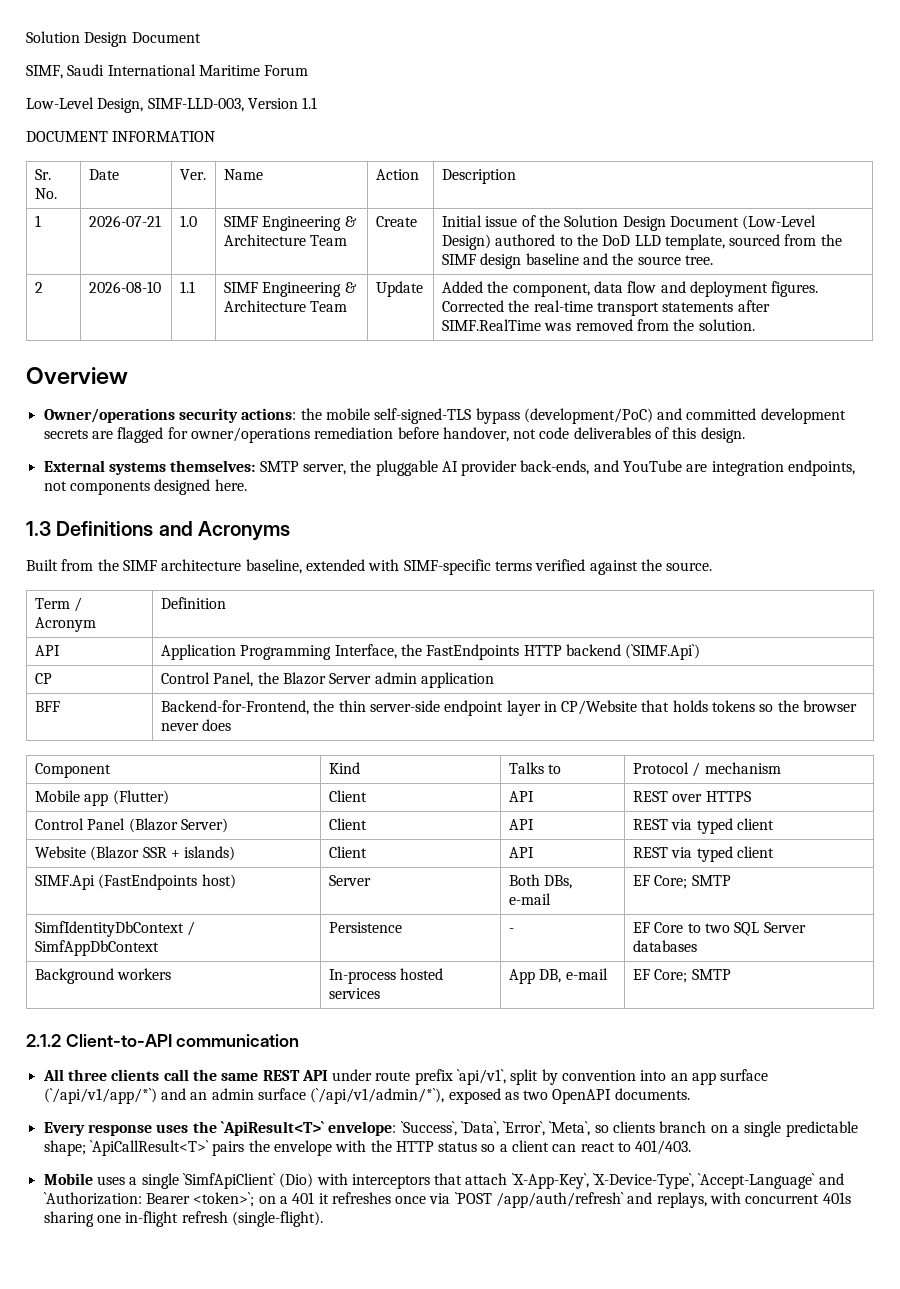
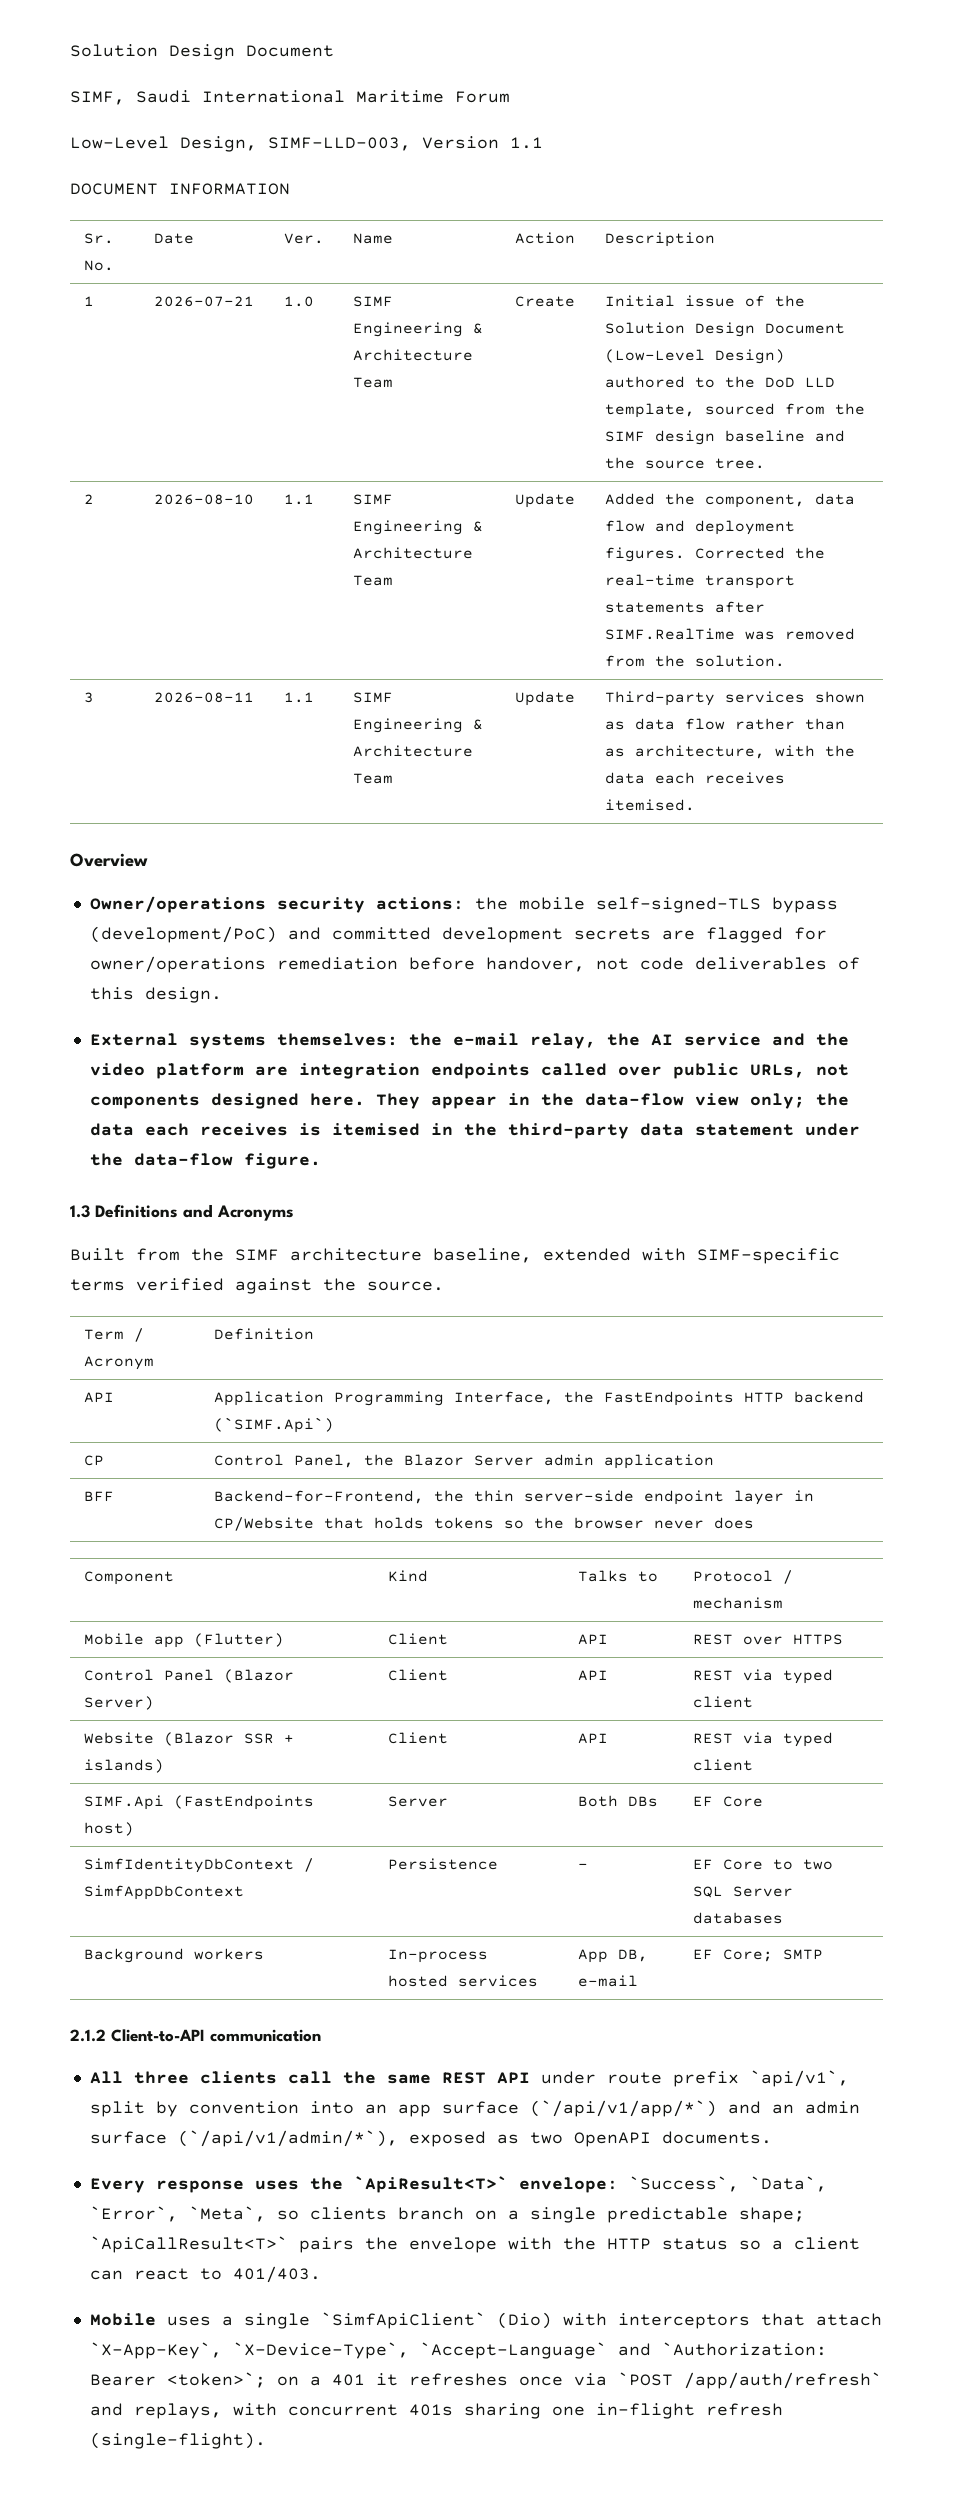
+ 3 | 2026-08-11 | 1.1 | SIMF Engineering & Architecture Team | Update | Third-party services shown as data flow rather than as architecture, with the data each receives itemised.
- External systems themselves: SMTP server, the pluggable AI provider back-ends, and YouTube are integration endpoints, not components designed here.
+ External systems themselves: the e-mail relay, the AI service and the video platform are integration endpoints called over public URLs, not components designed here. They appear in the data-flow view only; the data each receives is itemised in the third-party data statement under the data-flow figure.
- SIMF.Api (FastEndpoints host) | Server | Both DBs, e-mail | EF Core; SMTP
+ SIMF.Api (FastEndpoints host) | Server | Both DBs | EF Core

